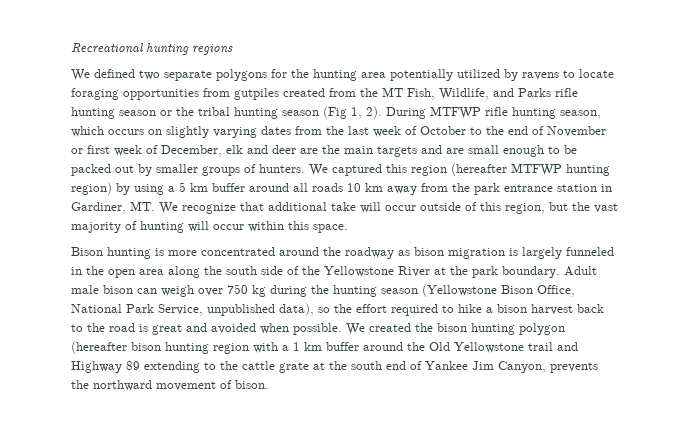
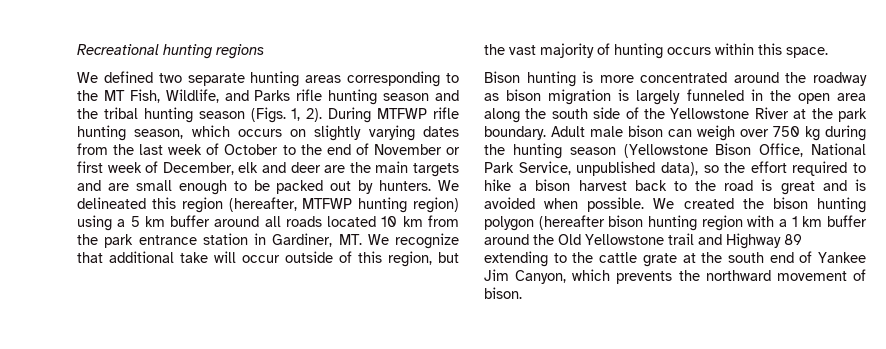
- We defined two separate polygons for the hunting area potentially utilized by ravens to locate foraging opportunities from gutpiles created from the MT Fish, Wildlife, and Parks rifle hunting season or the tribal hunting season (Fig 1, 2).
+ We defined two separate hunting areas corresponding to the MT Fish, Wildlife, and Parks rifle hunting season and the tribal hunting season (Figs. 1, 2).
- During MTFWP rifle hunting season, which occurs on slightly varying dates from the last week of October to the end of November or first week of December, elk and deer are the main targets and are small enough to be packed out by smaller groups of hunters.
+ During MTFWP rifle hunting season, which occurs on slightly varying dates from the last week of October to the end of November or first week of December, elk and deer are the main targets and are small enough to be packed out by hunters.
- We captured this region (hereafter MTFWP hunting region) by using a 5 km buffer around all roads 10 km away from the park entrance station in Gardiner, MT. We recognize that additional take will occur outside of this region, but the vast majority of hunting will occur within this space.
+ We delineated this region (hereafter, MTFWP hunting region) using a 5 km buffer around all roads located 10 km from the park entrance station in Gardiner, MT. We recognize that additional take will occur outside of this region, but the vast majority of hunting occurs within this space.
- Adult male bison can weigh over 750 kg during the hunting season (Yellowstone Bison Office, National Park Service, unpublished data), so the effort required to hike a bison harvest back to the road is great and avoided when possible.
+ Adult male bison can weigh over 750 kg during the hunting season (Yellowstone Bison Office, National Park Service, unpublished data), so the effort required to hike a bison harvest back to the road is great and is avoided when possible.
- We created the bison hunting polygon (hereafter bison hunting region with a 1 km buffer around the Old Yellowstone trail and Highway 89 extending to the cattle grate at the south end of Yankee Jim Canyon, prevents the northward movement of bison.
+ We created the bison hunting polygon (hereafter bison hunting region with a 1 km buffer around the Old Yellowstone trail and Highway 89 extending to the cattle grate at the south end of Yankee Jim Canyon, which prevents the northward movement of bison.

